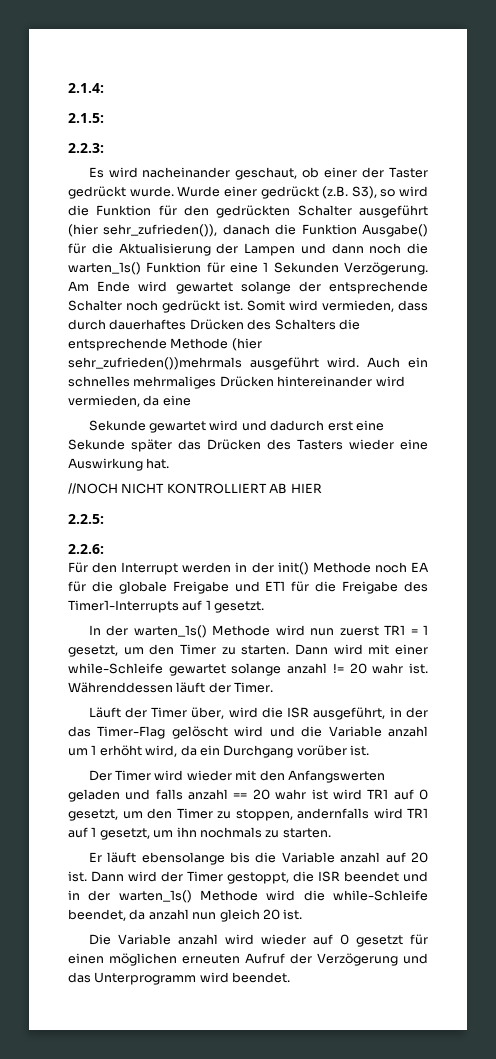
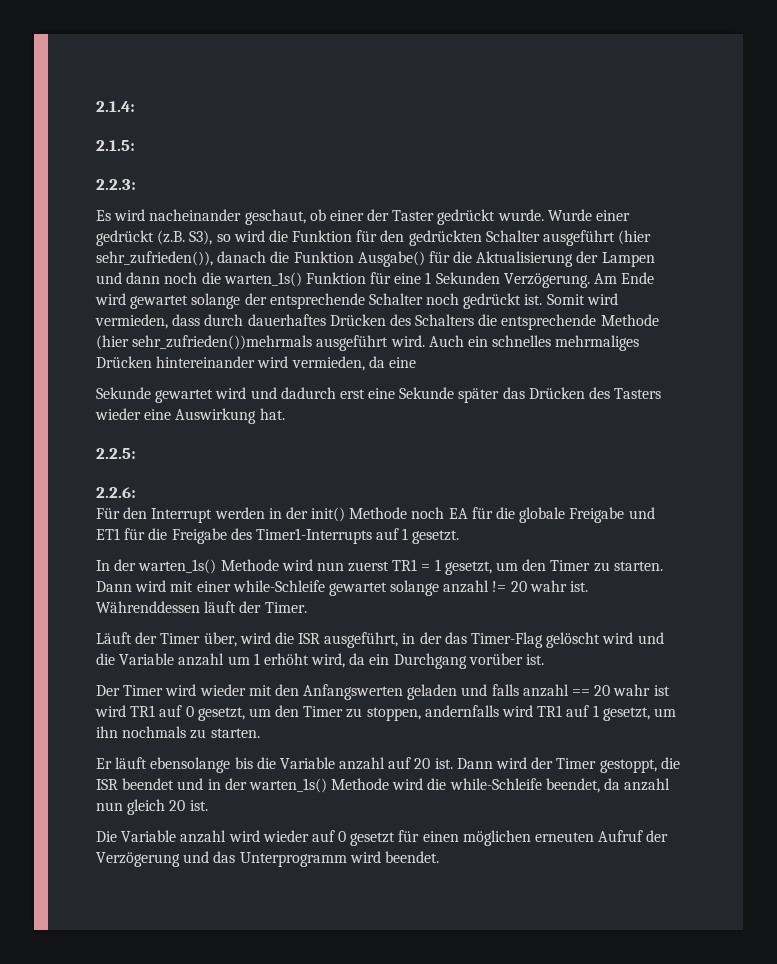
- //NOCH NICHT KONTROLLIERT AB HIER

